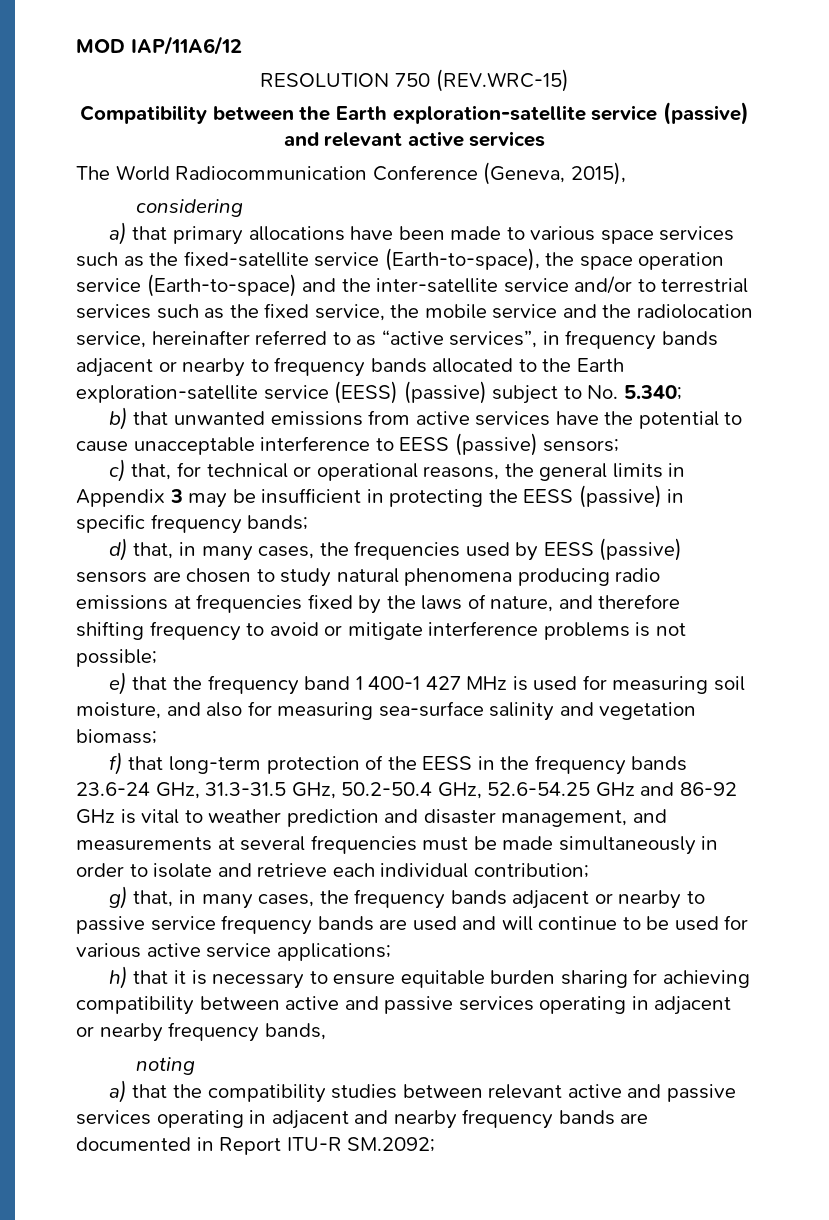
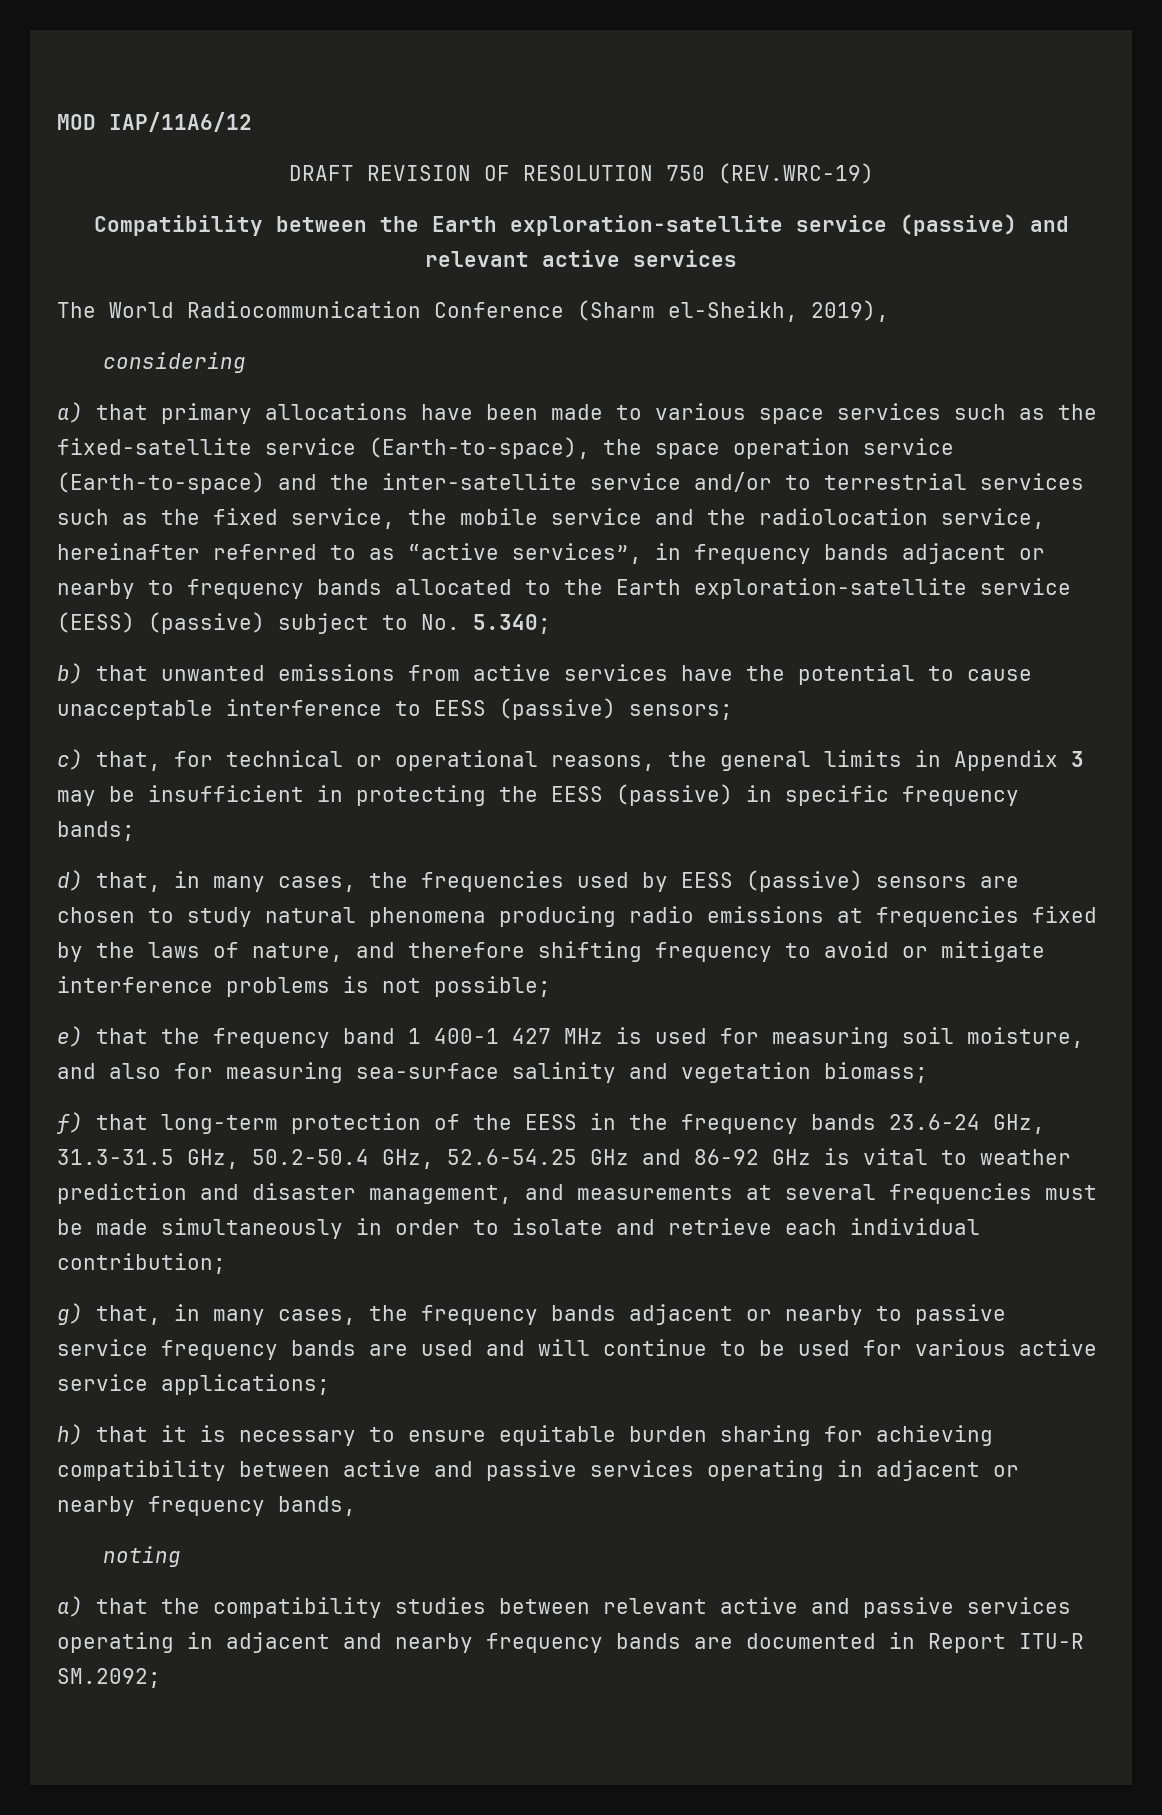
- RESOLUTION 750 (REV.WRC-15)
+ DRAFT REVISION OF RESOLUTION 750 (REV.WRC-19)
- The World Radiocommunication Conference (Geneva, 2015),
+ The World Radiocommunication Conference (Sharm el-Sheikh, 2019),

